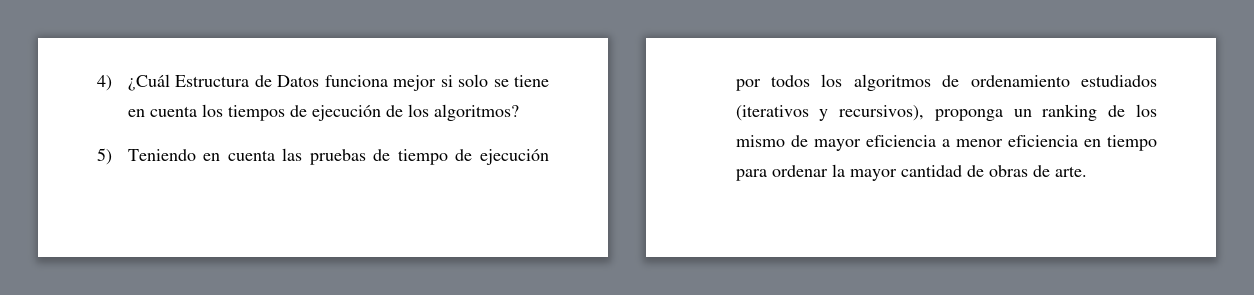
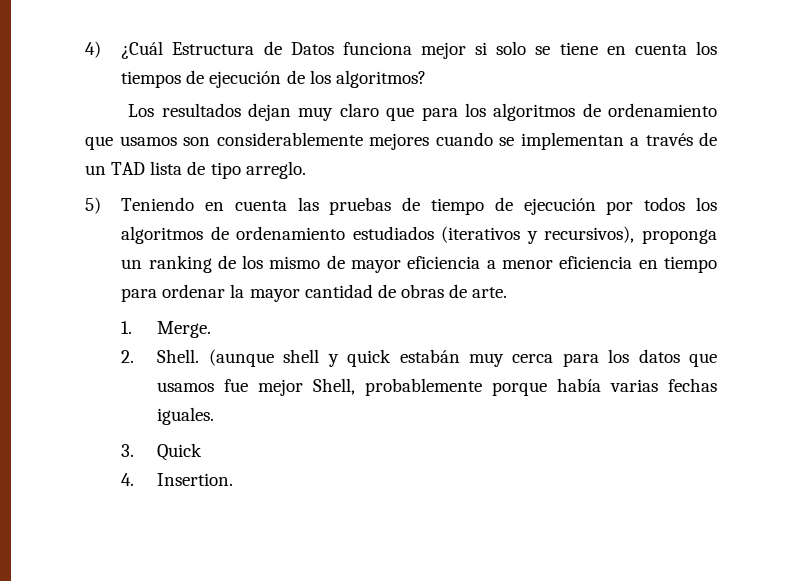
+ Los resultados dejan muy claro que para los algoritmos de ordenamiento que usamos son considerablemente mejores cuando se implementan a través de un TAD lista de tipo arreglo.
+ 1. Merge.
+ 2. Shell. (aunque shell y quick estabán muy cerca para los datos que usamos fue mejor Shell, probablemente porque había varias fechas iguales.
+ 3. Quick
+ 4. Insertion.

